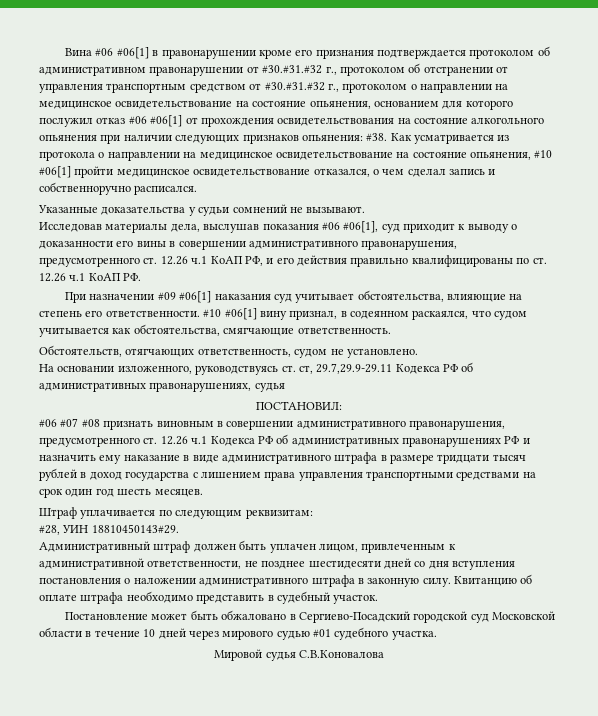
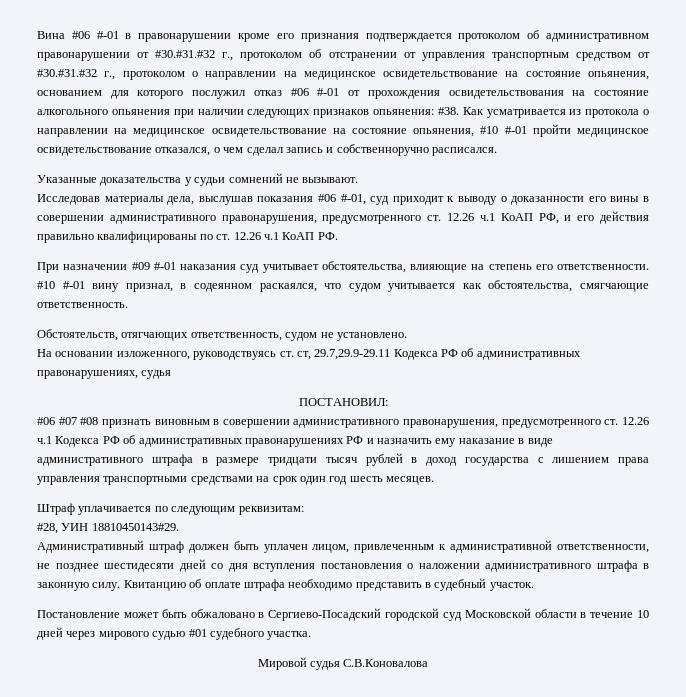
- Вина #06 #06[1] в правонарушении кроме его признания подтверждается протоколом об административном правонарушении от #30.#31.#32 г., протоколом об отстранении от управления транспортным средством от #30.#31.#32 г., протоколом о направлении на медицинское освидетельствование на состояние опьянения, основанием для которого послужил отказ #06 #06[1] от прохождения освидетельствования на состояние алкогольного опьянения при наличии следующих признаков опьянения: #38.
+ Вина #06 #-01 в правонарушении кроме его признания подтверждается протоколом об административном правонарушении от #30.#31.#32 г., протоколом об отстранении от управления транспортным средством от #30.#31.#32 г., протоколом о направлении на медицинское освидетельствование на состояние опьянения, основанием для которого послужил отказ #06 #-01 от прохождения освидетельствования на состояние алкогольного опьянения при наличии следующих признаков опьянения: #38.
- Как усматривается из протокола о направлении на медицинское освидетельствование на состояние опьянения, #10 #06[1] пройти медицинское освидетельствование отказался, о чем сделал запись и собственноручно расписался.
+ Как усматривается из протокола о направлении на медицинское освидетельствование на состояние опьянения, #10 #-01 пройти медицинское освидетельствование отказался, о чем сделал запись и собственноручно расписался.
- Исследовав материалы дела, выслушав показания #06 #06[1], суд приходит к выводу о доказанности его вины в совершении административного правонарушения, предусмотренного ст. 12.26 ч.1 КоАП РФ, и его действия правильно квалифицированы по ст. 12.26 ч.1 КоАП РФ.
+ Исследовав материалы дела, выслушав показания #06 #-01, суд приходит к выводу о доказанности его вины в совершении административного правонарушения, предусмотренного ст. 12.26 ч.1 КоАП РФ, и его действия правильно квалифицированы по ст. 12.26 ч.1 КоАП РФ.
- При назначении #09 #06[1] наказания суд учитывает обстоятельства, влияющие на степень его ответственности.
+ При назначении #09 #-01 наказания суд учитывает обстоятельства, влияющие на степень его ответственности.
- #10 #06[1] вину признал, в содеянном раскаялся, что судом учитывается как обстоятельства, смягчающие ответственность.
+ #10 #-01 вину признал, в содеянном раскаялся, что судом учитывается как обстоятельства, смягчающие ответственность.

